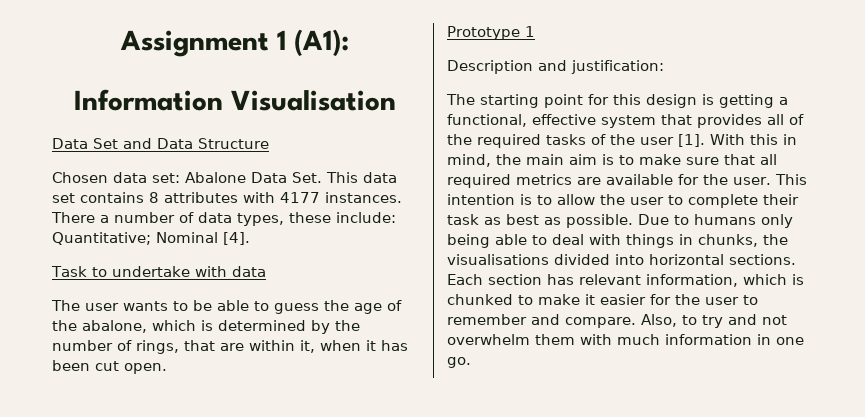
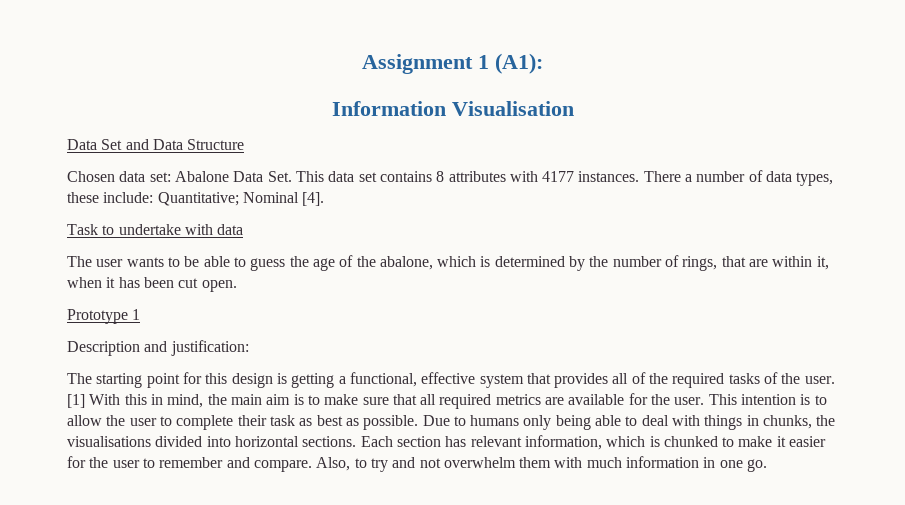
- The starting point for this design is getting a functional, effective system that provides all of the required tasks of the user [1]. With this in mind, the main aim is to make sure that all required metrics are available for the user.
+ The starting point for this design is getting a functional, effective system that provides all of the required tasks of the user. [1] With this in mind, the main aim is to make sure that all required metrics are available for the user.

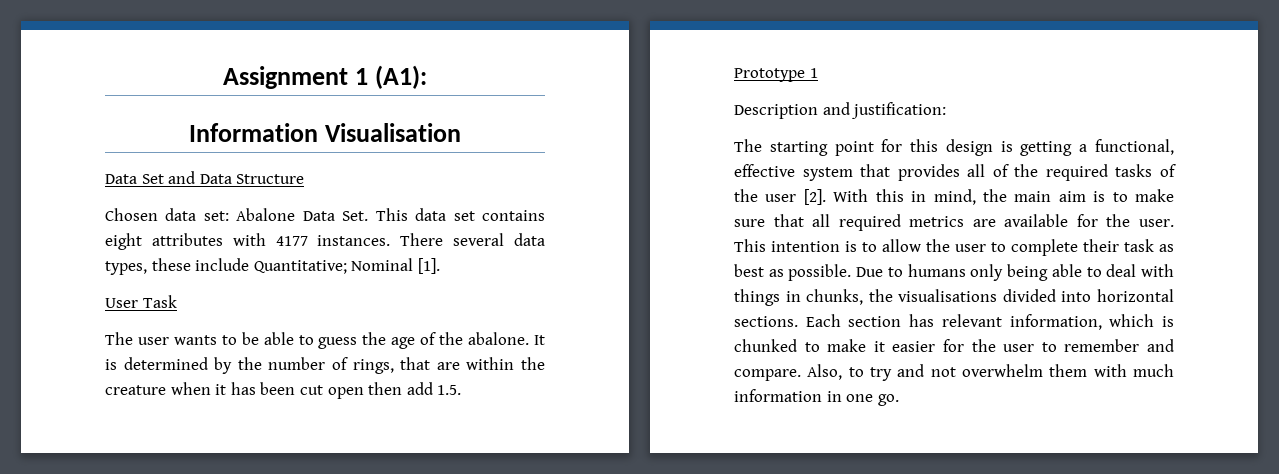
- Chosen data set: Abalone Data Set. This data set contains 8 attributes with 4177 instances.
+ Chosen data set: Abalone Data Set. This data set contains eight attributes with 4177 instances.
- There a number of data types, these include: Quantitative; Nominal [4].
- Task to undertake with data
+ There several data types, these include Quantitative; Nominal [1].
+ User Task
- The user wants to be able to guess the age of the abalone, which is determined by the number of rings, that are within it, when it has been cut open.
+ The user wants to be able to guess the age of the abalone. It is determined by the number of rings, that are within the creature when it has been cut open then add 1.5.
- The starting point for this design is getting a functional, effective system that provides all of the required tasks of the user. [1] With this in mind, the main aim is to make sure that all required metrics are available for the user.
+ The starting point for this design is getting a functional, effective system that provides all of the required tasks of the user [2]. With this in mind, the main aim is to make sure that all required metrics are available for the user.

